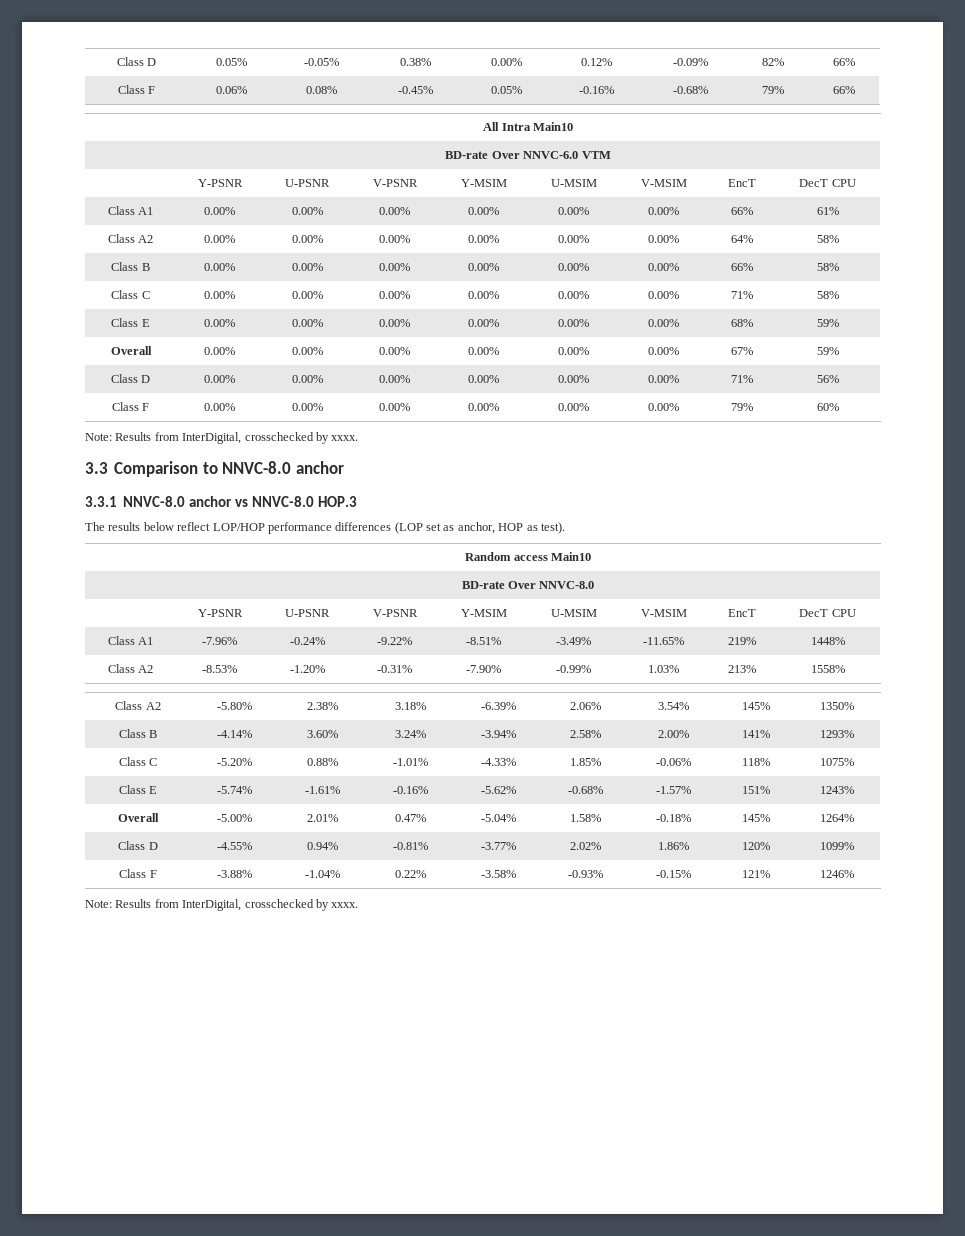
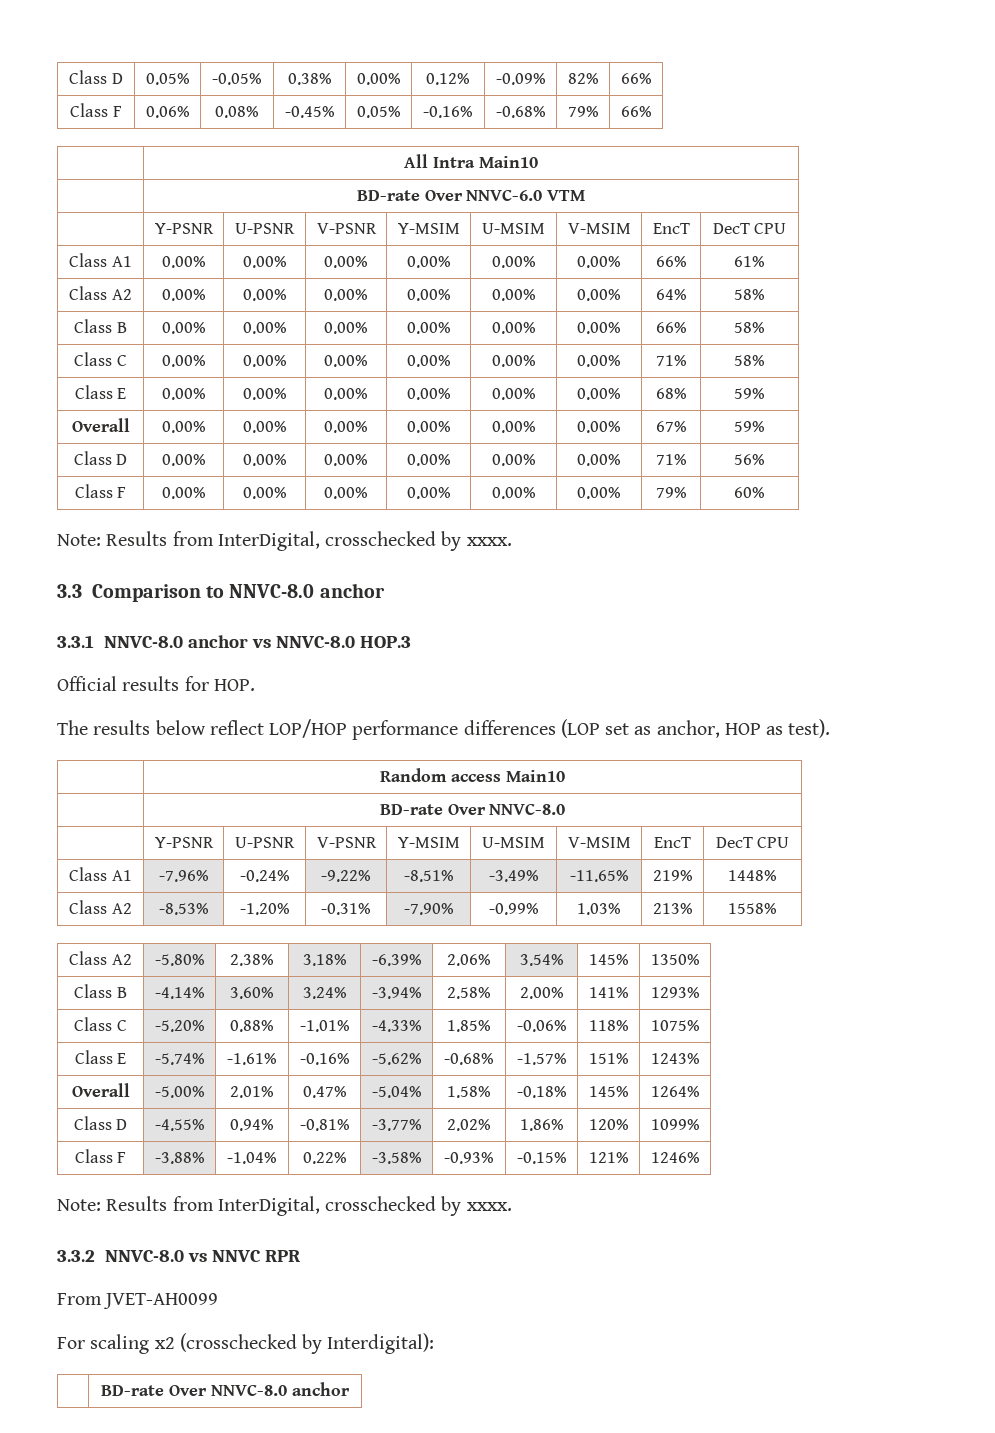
+ Official results for HOP.
+ 3.3.2 NNVC-8.0 vs NNVC RPR
+ From JVET-AH0099
+ For scaling x2 (crosschecked by Interdigital):
+ | BD-rate Over NNVC-8.0 anchor

